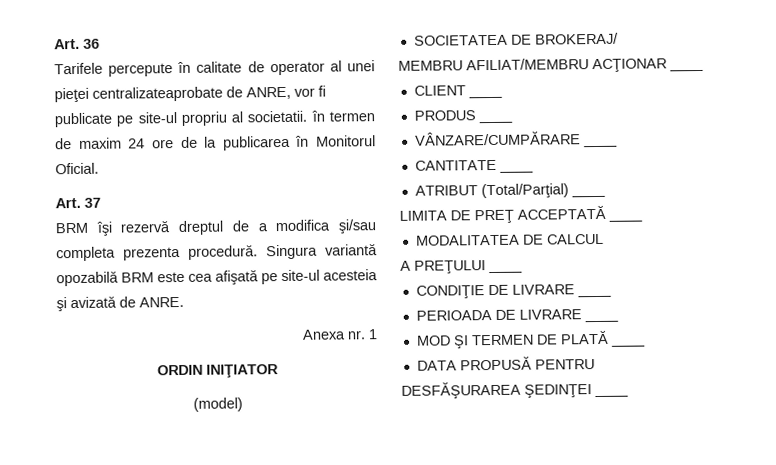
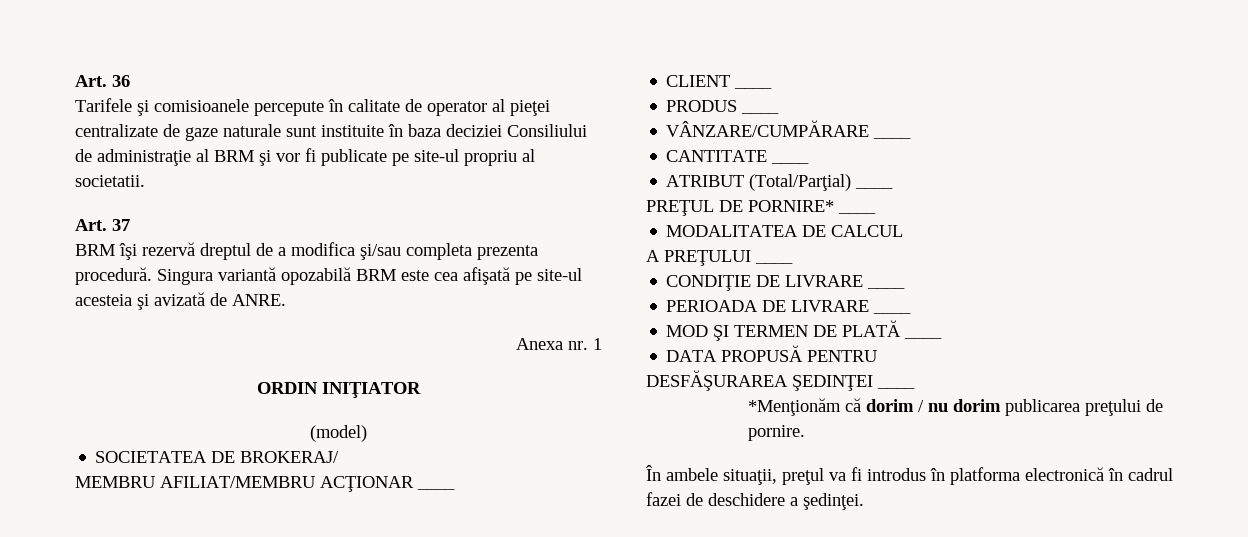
- Tarifele percepute în calitate de operator al unei pieţei centralizateaprobate de ANRE, vor fi publicate pe site-ul propriu al societatii. în termen de maxim 24 ore de la publicarea în Monitorul Oficial.
+ Tarifele şi comisioanele percepute în calitate de operator al pieţei centralizate de gaze naturale sunt instituite în baza deciziei Consiliului de administraţie al BRM şi vor fi publicate pe site-ul propriu al societatii.
- LIMITA DE PREŢ ACCEPTATĂ ____
+ PREŢUL DE PORNIRE* ____
+ *Menţionăm că dorim / nu dorim publicarea preţului de pornire.
+ În ambele situaţii, preţul va fi introdus în platforma electronică în cadrul fazei de deschidere a şedinţei.

